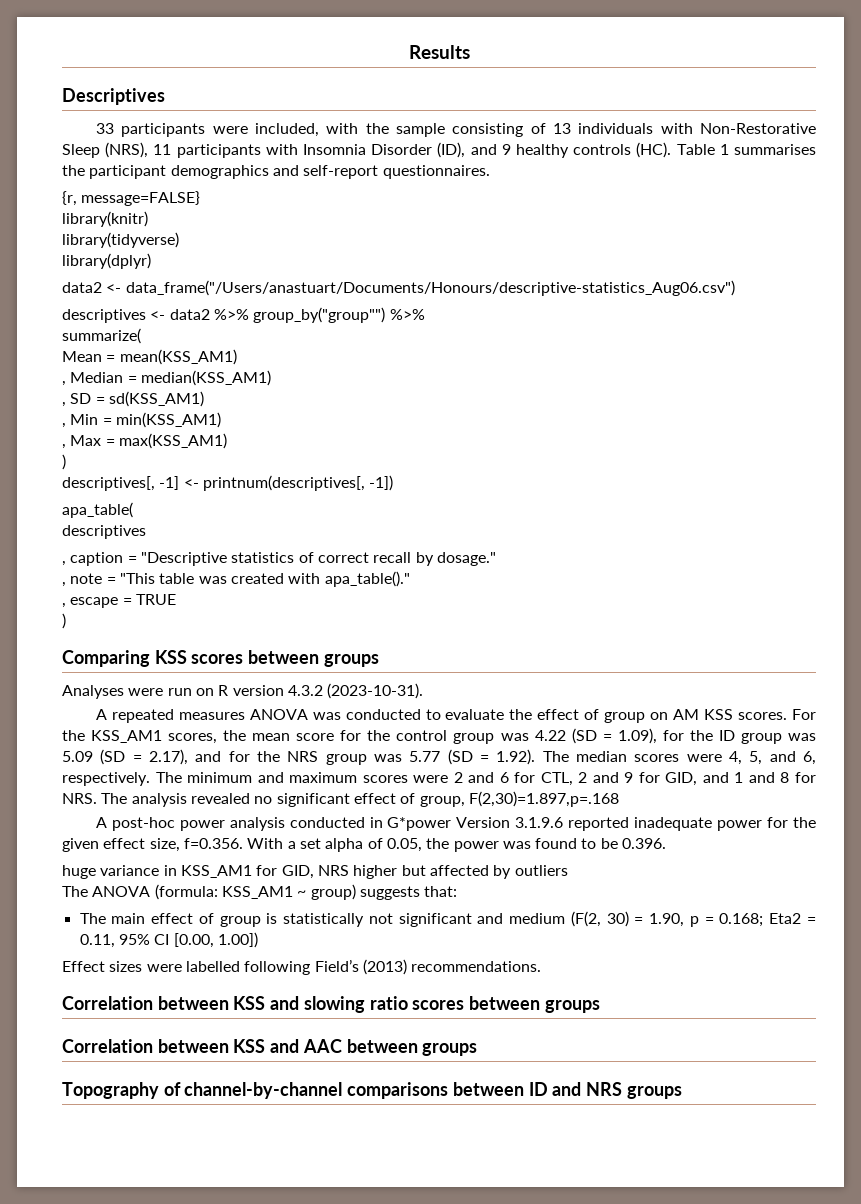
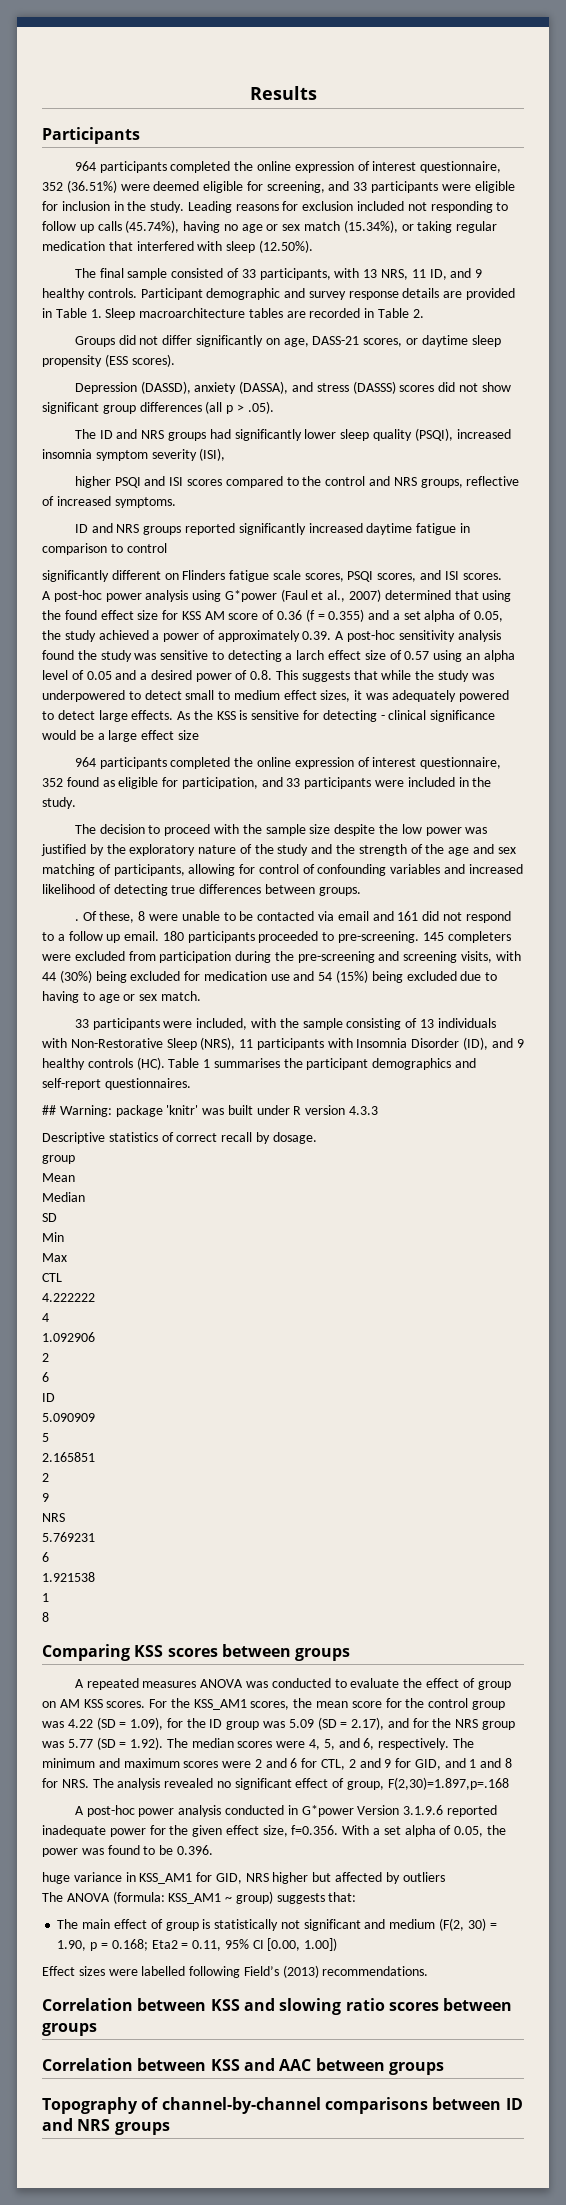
- Descriptives
+ Participants
+ 964 participants completed the online expression of interest questionnaire, 352 (36.51%) were deemed eligible for screening, and 33 participants were eligible for inclusion in the study. Leading reasons for exclusion included not responding to follow up calls (45.74%), having no age or sex match (15.34%), or taking regular medication that interfered with sleep (12.50%).
+ The final sample consisted of 33 participants, with 13 NRS, 11 ID, and 9 healthy controls. Participant demographic and survey response details are provided in Table 1. Sleep macroarchitecture tables are recorded in Table 2.
+ Groups did not differ significantly on age, DASS-21 scores, or daytime sleep propensity (ESS scores).
+ Depression (DASSD), anxiety (DASSA), and stress (DASSS) scores did not show significant group differences (all p > .05).
+ The ID and NRS groups had significantly lower sleep quality (PSQI), increased insomnia symptom severity (ISI),
+ higher PSQI and ISI scores compared to the control and NRS groups, reflective of increased symptoms.
+ ID and NRS groups reported significantly increased daytime fatigue in comparison to control
+ significantly different on Flinders fatigue scale scores, PSQI scores, and ISI scores.
+ A post-hoc power analysis using G*power (Faul et al., 2007) determined that using the found effect size for KSS AM score of 0.36 (f = 0.355) and a set alpha of 0.05, the study achieved a power of approximately 0.39. A post-hoc sensitivity analysis found the study was sensitive to detecting a larch effect size of 0.57 using an alpha level of 0.05 and a desired power of 0.8. This suggests that while the study was underpowered to detect small to medium effect sizes, it was adequately powered to detect large effects. As the KSS is sensitive for detecting - clinical significance would be a large effect size
+ 964 participants completed the online expression of interest questionnaire, 352 found as eligible for participation, and 33 participants were included in the study.
+ The decision to proceed with the sample size despite the low power was justified by the exploratory nature of the study and the strength of the age and sex matching of participants, allowing for control of confounding variables and increased likelihood of detecting true differences between groups.
+ . Of these, 8 were unable to be contacted via email and 161 did not respond to a follow up email. 180 participants proceeded to pre-screening. 145 completers were excluded from participation during the pre-screening and screening visits, with 44 (30%) being excluded for medication use and 54 (15%) being excluded due to having to age or sex match.
- {r, message=FALSE}
- library(knitr)
- library(tidyverse)
- library(dplyr)
- data2 <- data_frame("/Users/anastuart/Documents/Honours/descriptive-statistics_Aug06.csv")
- descriptives <- data2 %>% group_by("group"") %>%
- summarize(
- Mean = mean(KSS_AM1)
- , Median = median(KSS_AM1)
- , SD = sd(KSS_AM1)
- , Min = min(KSS_AM1)
- , Max = max(KSS_AM1)
- )
- descriptives[, -1] <- printnum(descriptives[, -1])
- apa_table(
- descriptives
- , caption = "Descriptive statistics of correct recall by dosage."
- , note = "This table was created with apa_table()."
- , escape = TRUE
- )
+ ## Warning: package 'knitr' was built under R version 4.3.3
+ Descriptive statistics of correct recall by dosage.
+ group
+ Mean
+ Median
+ SD
+ Min
+ Max
+ CTL
+ 4.222222
+ 4
+ 1.092906
+ 2
+ 6
+ ID
+ 5.090909
+ 5
+ 2.165851
+ 2
+ 9
+ NRS
+ 5.769231
+ 6
+ 1.921538
+ 1
+ 8
- Analyses were run on R version 4.3.2 (2023-10-31).

